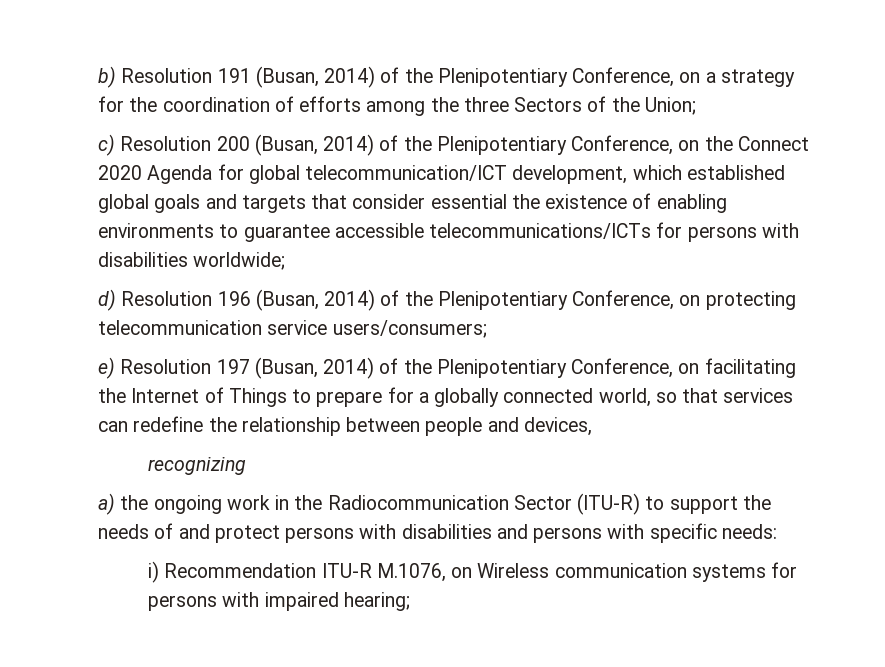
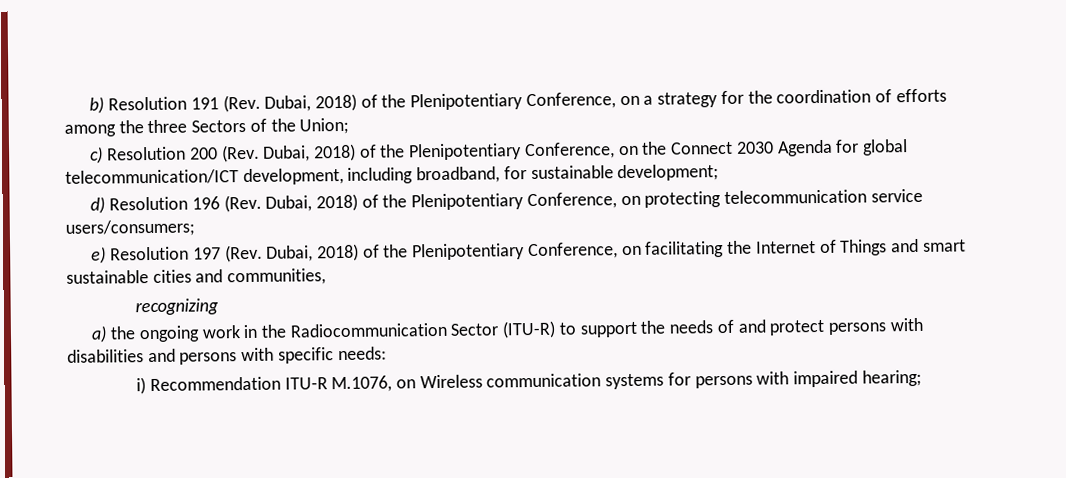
- b) Resolution 191 (Busan, 2014) of the Plenipotentiary Conference, on a strategy for the coordination of efforts among the three Sectors of the Union;
+ b) Resolution 191 (Rev. Dubai, 2018) of the Plenipotentiary Conference, on a strategy for the coordination of efforts among the three Sectors of the Union;
- c) Resolution 200 (Busan, 2014) of the Plenipotentiary Conference, on the Connect 2020 Agenda for global telecommunication/ICT development, which established global goals and targets that consider essential the existence of enabling environments to guarantee accessible telecommunications/ICTs for persons with disabilities worldwide;
+ c) Resolution 200 (Rev. Dubai, 2018) of the Plenipotentiary Conference, on the Connect 2030 Agenda for global telecommunication/ICT development, including broadband, for sustainable development;
- d) Resolution 196 (Busan, 2014) of the Plenipotentiary Conference, on protecting telecommunication service users/consumers;
+ d) Resolution 196 (Rev. Dubai, 2018) of the Plenipotentiary Conference, on protecting telecommunication service users/consumers;
- e) Resolution 197 (Busan, 2014) of the Plenipotentiary Conference, on facilitating the Internet of Things to prepare for a globally connected world, so that services can redefine the relationship between people and devices,
+ e) Resolution 197 (Rev. Dubai, 2018) of the Plenipotentiary Conference, on facilitating the Internet of Things and smart sustainable cities and communities,

